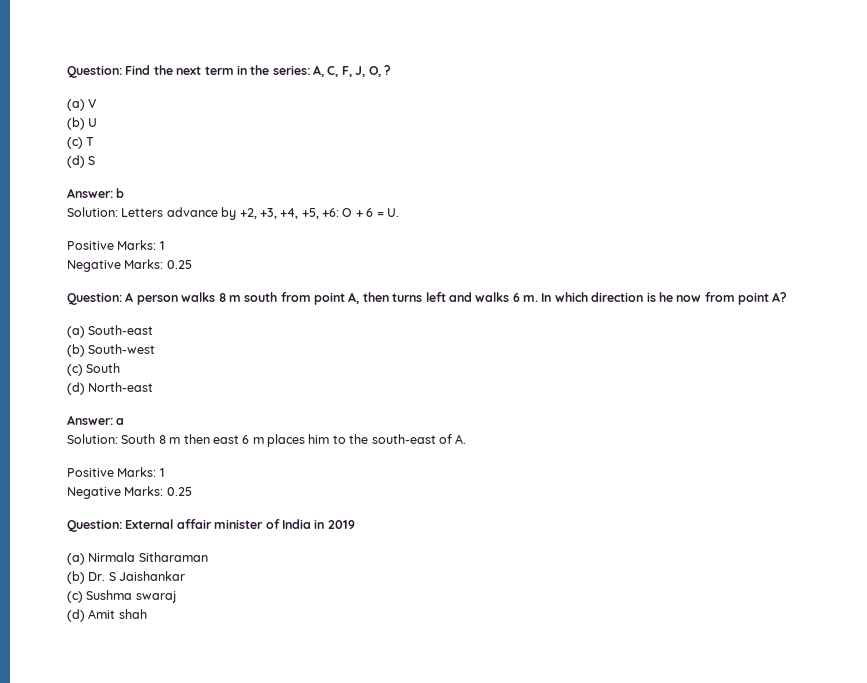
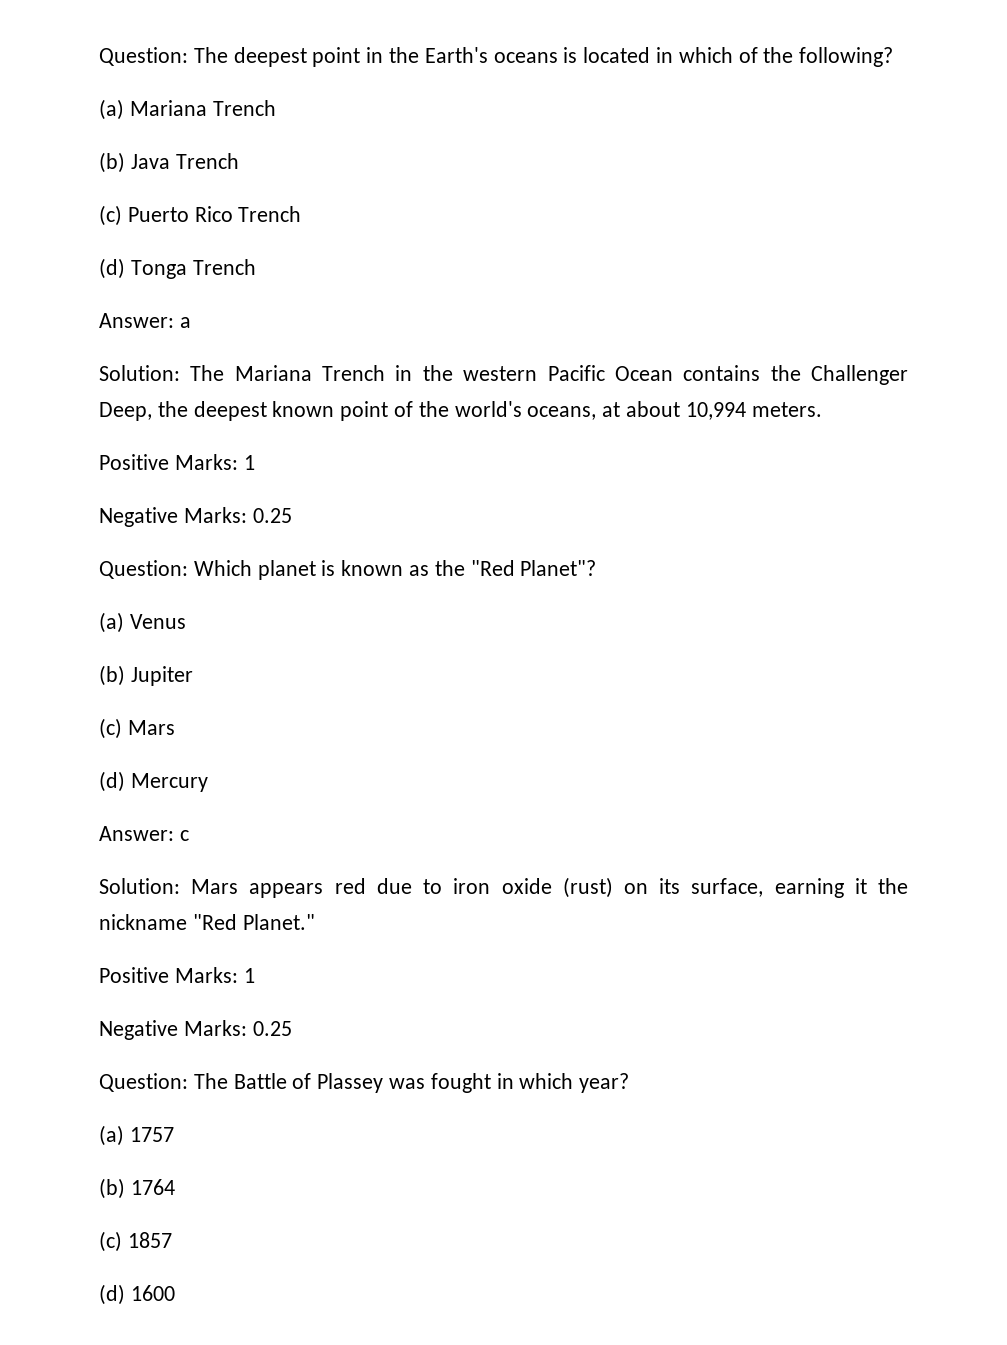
- Question: Find the next term in the series: A, C, F, J, O, ?
- (a) V
- (b) U
- (c) T
- (d) S
- Answer: b
- Solution: Letters advance by +2, +3, +4, +5, +6: O + 6 = U.
+ Question: The deepest point in the Earth's oceans is located in which of the following?
+ (a) Mariana Trench
+ (b) Java Trench
+ (c) Puerto Rico Trench
+ (d) Tonga Trench
+ Answer: a
+ Solution: The Mariana Trench in the western Pacific Ocean contains the Challenger Deep, the deepest known point of the world's oceans, at about 10,994 meters.
  Positive Marks: 1
  Negative Marks: 0.25
- Question: A person walks 8 m south from point A, then turns left and walks 6 m. In which direction is he now from point A?
- (a) South-east
- (b) South-west
- (c) South
- (d) North-east
- Answer: a
- Solution: South 8 m then east 6 m places him to the south-east of A.
+ Question: Which planet is known as the "Red Planet"?
+ (a) Venus
+ (b) Jupiter
+ (c) Mars
+ (d) Mercury
+ Answer: c
+ Solution: Mars appears red due to iron oxide (rust) on its surface, earning it the nickname "Red Planet."
  Positive Marks: 1
  Negative Marks: 0.25
- Question: External affair minister of India in 2019
- (a) Nirmala Sitharaman
- (b) Dr. S Jaishankar
- (c) Sushma swaraj
- (d) Amit shah
+ Question: The Battle of Plassey was fought in which year?
+ (a) 1757
+ (b) 1764
+ (c) 1857
+ (d) 1600

